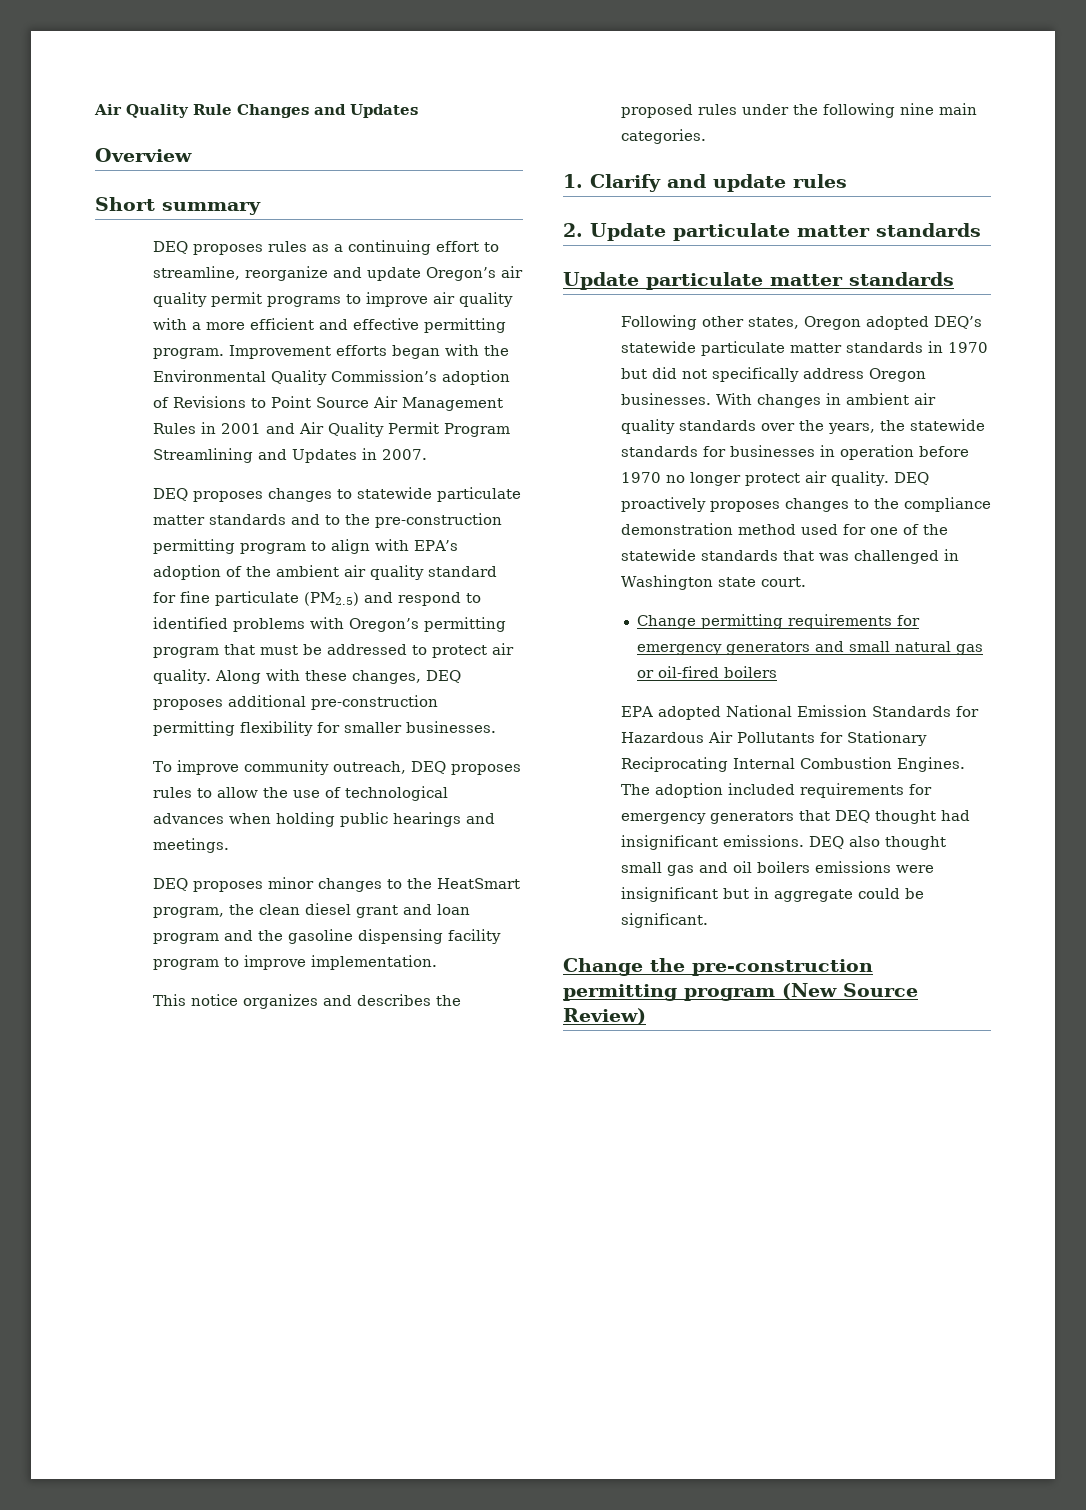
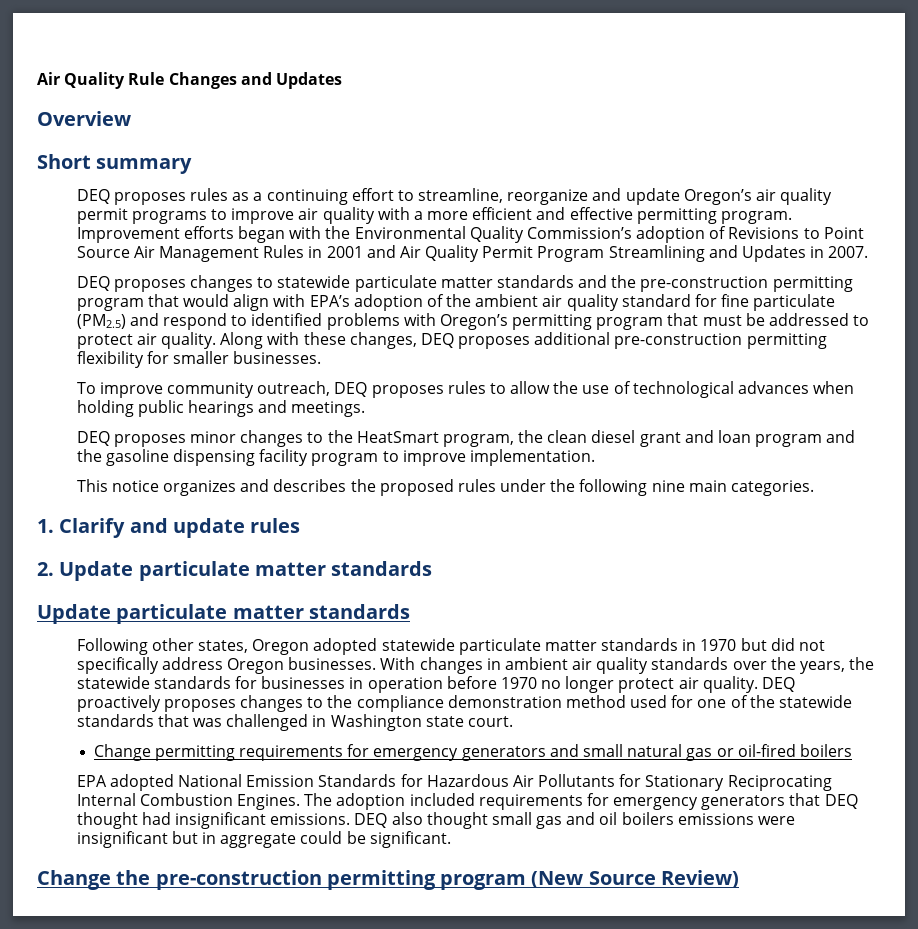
- DEQ proposes changes to statewide particulate matter standards and to the pre-construction permitting program to align with EPA’s adoption of the ambient air quality standard for fine particulate (PM2.5) and respond to identified problems with Oregon’s permitting program that must be addressed to protect air quality.
+ DEQ proposes changes to statewide particulate matter standards and the pre-construction permitting program that would align with EPA’s adoption of the ambient air quality standard for fine particulate (PM2.5) and respond to identified problems with Oregon’s permitting program that must be addressed to protect air quality.
- Following other states, Oregon adopted DEQ’s statewide particulate matter standards in 1970 but did not specifically address Oregon businesses.
+ Following other states, Oregon adopted statewide particulate matter standards in 1970 but did not specifically address Oregon businesses.

